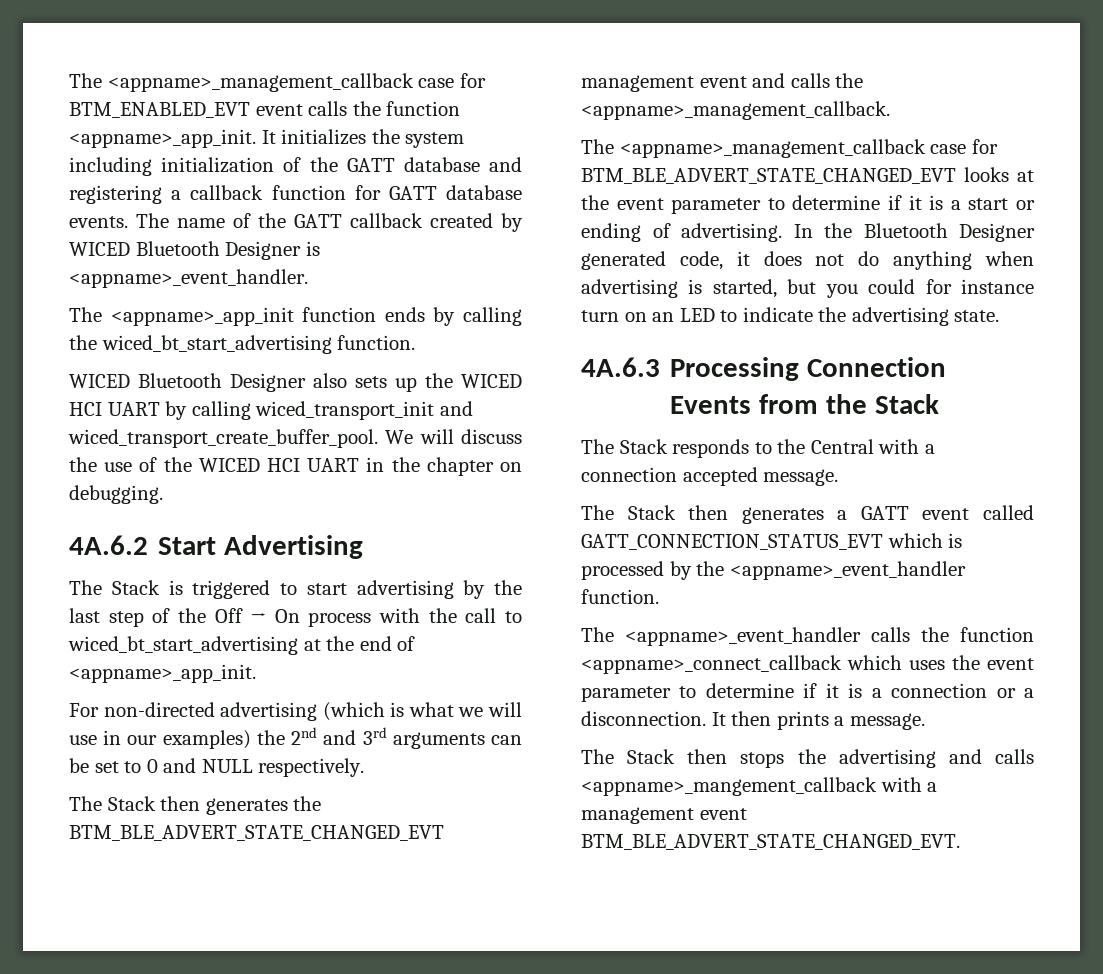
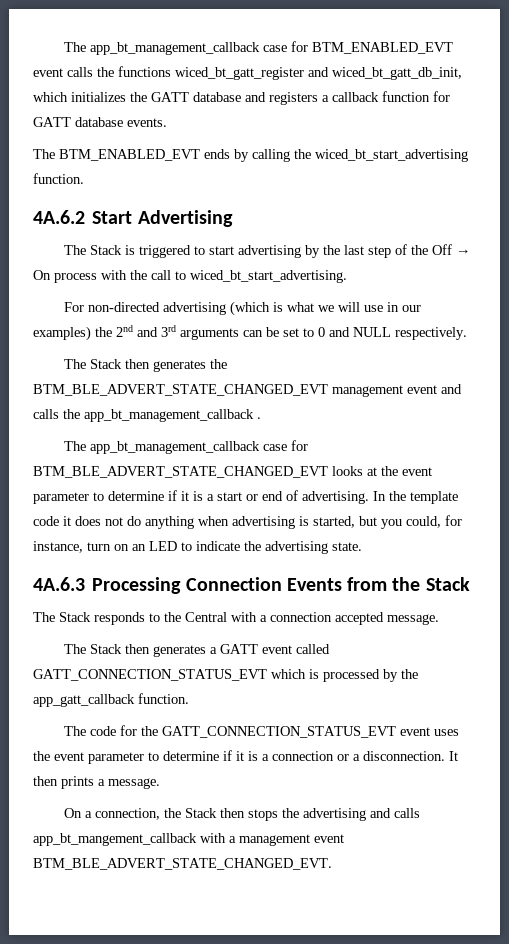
- The <appname>_management_callback case for BTM_ENABLED_EVT event calls the function <appname>_app_init. It initializes the system including initialization of the GATT database and registering a callback function for GATT database events. The name of the GATT callback created by WICED Bluetooth Designer is <appname>_event_handler.
- The <appname>_app_init function ends by calling the wiced_bt_start_advertising function.
+ The app_bt_management_callback case for BTM_ENABLED_EVT event calls the functions wiced_bt_gatt_register and wiced_bt_gatt_db_init, which initializes the GATT database and registers a callback function for GATT database events.
+ The BTM_ENABLED_EVT ends by calling the wiced_bt_start_advertising function.
- WICED Bluetooth Designer also sets up the WICED HCI UART by calling wiced_transport_init and wiced_transport_create_buffer_pool. We will discuss the use of the WICED HCI UART in the chapter on debugging.
- The Stack is triggered to start advertising by the last step of the Off → On process with the call to wiced_bt_start_advertising at the end of <appname>_app_init.
+ The Stack is triggered to start advertising by the last step of the Off → On process with the call to wiced_bt_start_advertising.
- The Stack then generates the BTM_BLE_ADVERT_STATE_CHANGED_EVT management event and calls the <appname>_management_callback.
- The <appname>_management_callback case for BTM_BLE_ADVERT_STATE_CHANGED_EVT looks at the event parameter to determine if it is a start or ending of advertising.
+ The Stack then generates the BTM_BLE_ADVERT_STATE_CHANGED_EVT management event and calls the app_bt_management_callback .
+ The app_bt_management_callback case for BTM_BLE_ADVERT_STATE_CHANGED_EVT looks at the event parameter to determine if it is a start or end of advertising.
- In the Bluetooth Designer generated code, it does not do anything when advertising is started, but you could for instance turn on an LED to indicate the advertising state.
+ In the template code it does not do anything when advertising is started, but you could, for instance, turn on an LED to indicate the advertising state.
- The Stack then generates a GATT event called GATT_CONNECTION_STATUS_EVT which is processed by the <appname>_event_handler function.
+ The Stack then generates a GATT event called GATT_CONNECTION_STATUS_EVT which is processed by the app_gatt_callback function.
- The <appname>_event_handler calls the function <appname>_connect_callback which uses the event parameter to determine if it is a connection or a disconnection.
+ The code for the GATT_CONNECTION_STATUS_EVT event uses the event parameter to determine if it is a connection or a disconnection.
- The Stack then stops the advertising and calls <appname>_mangement_callback with a management event BTM_BLE_ADVERT_STATE_CHANGED_EVT.
+ On a connection, the Stack then stops the advertising and calls app_bt_mangement_callback with a management event BTM_BLE_ADVERT_STATE_CHANGED_EVT.

